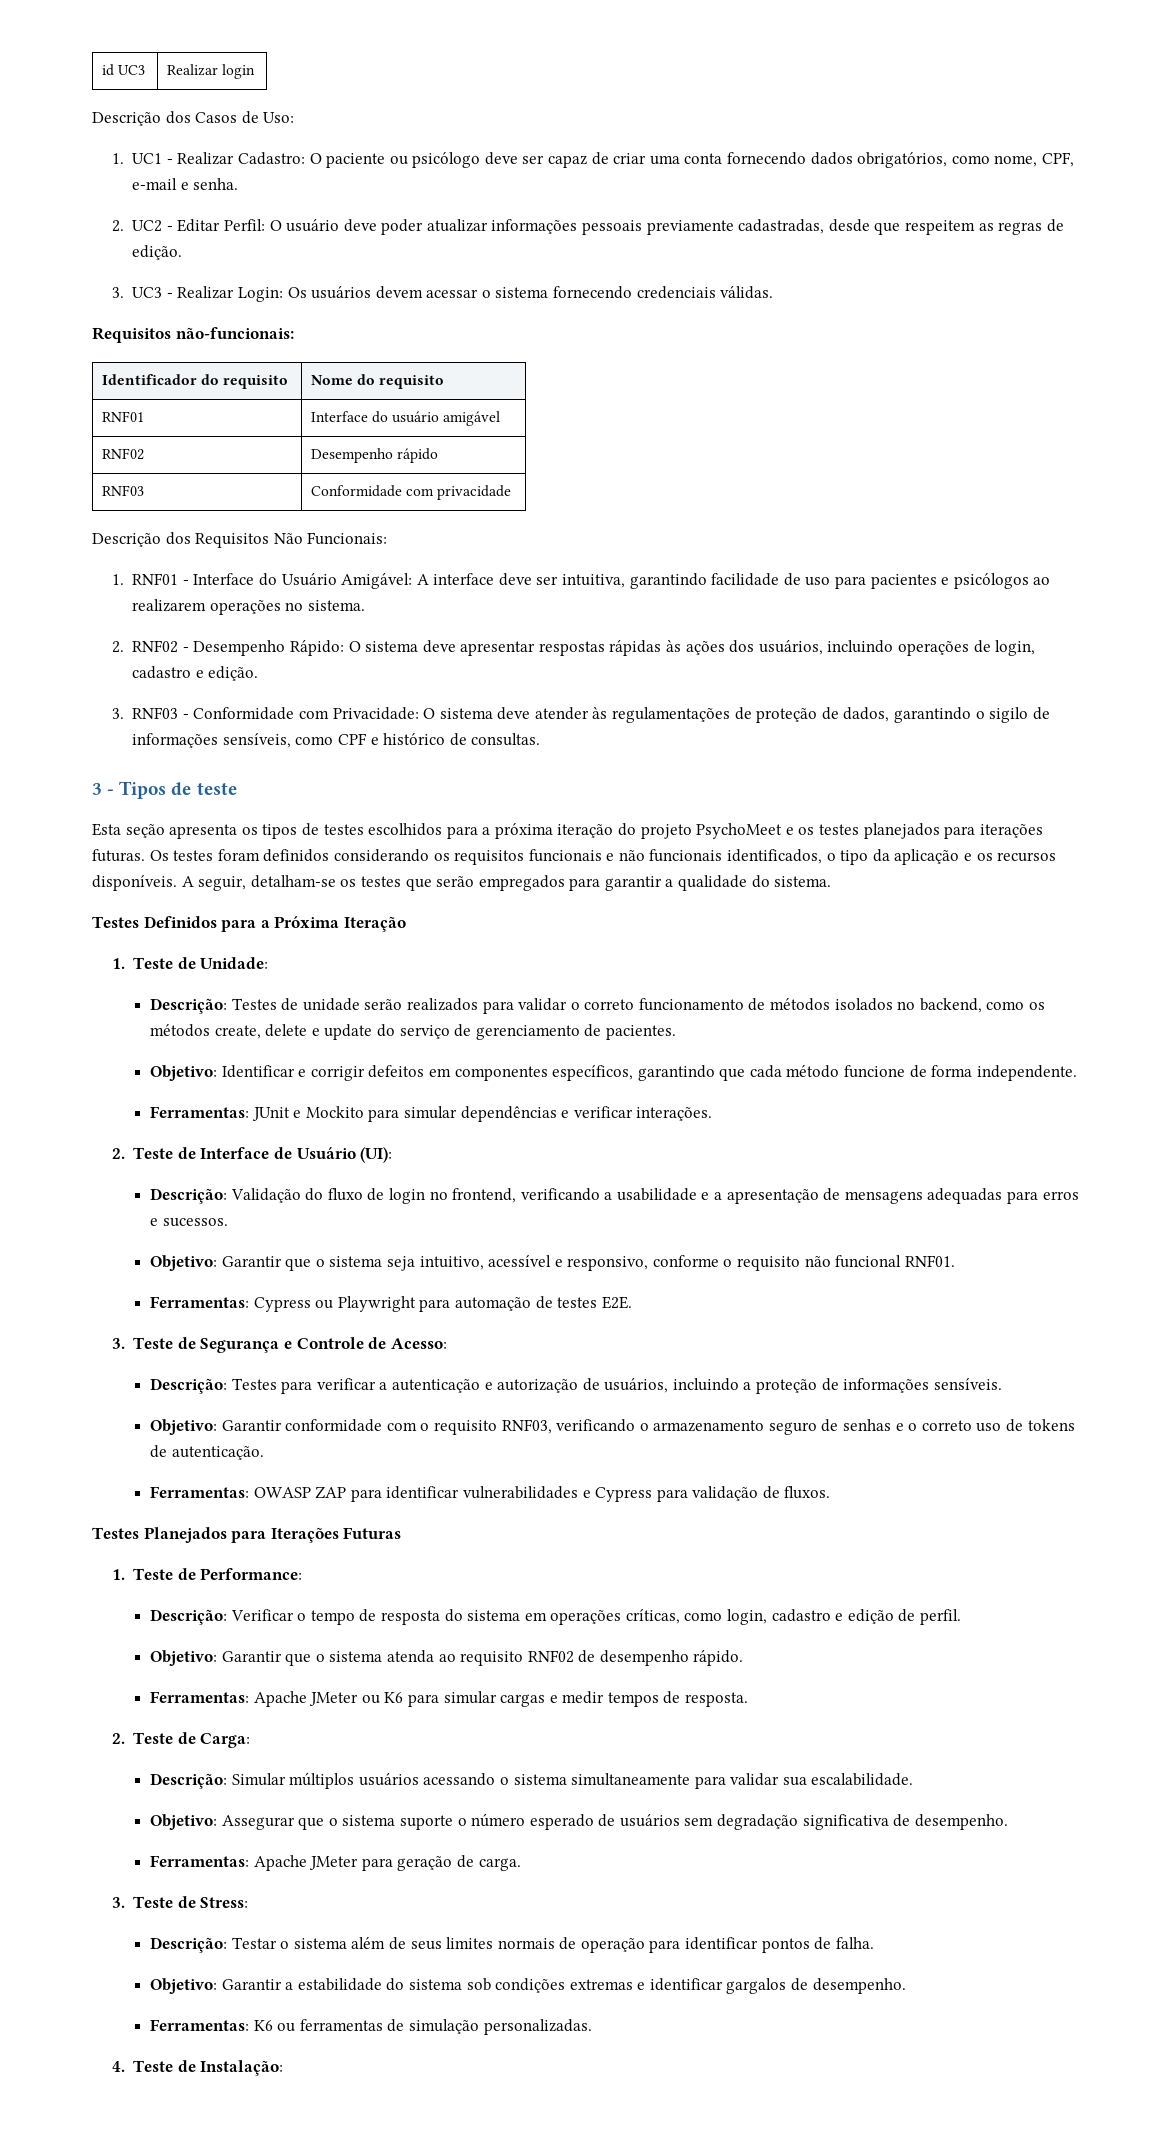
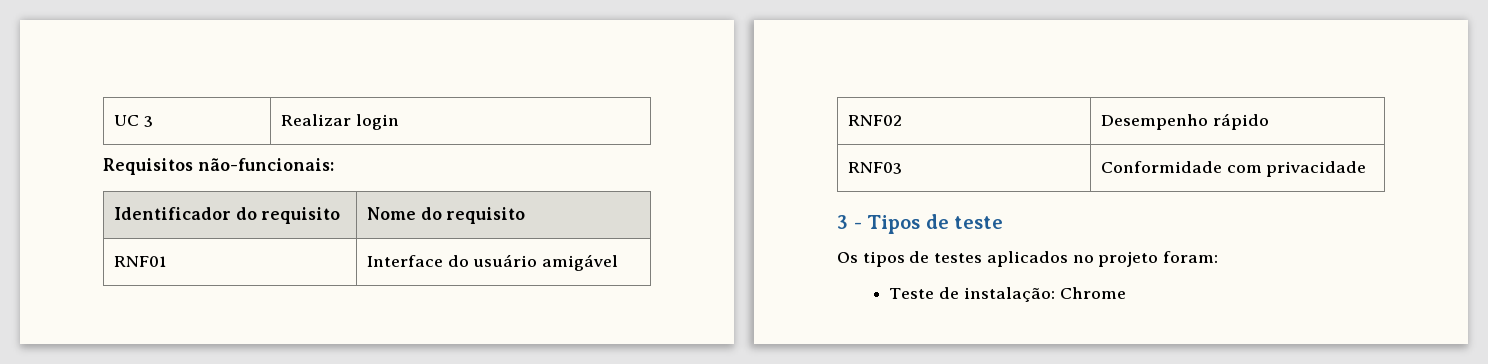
- id UC3 | Realizar login
+ UC 3 | Realizar login
- Descrição dos Casos de Uso:
- 1. UC1 - Realizar Cadastro: O paciente ou psicólogo deve ser capaz de criar uma conta fornecendo dados obrigatórios, como nome, CPF, e-mail e senha.
- 2. UC2 - Editar Perfil: O usuário deve poder atualizar informações pessoais previamente cadastradas, desde que respeitem as regras de edição.
- 3. UC3 - Realizar Login: Os usuários devem acessar o sistema fornecendo credenciais válidas.
- Descrição dos Requisitos Não Funcionais:
- 1. RNF01 - Interface do Usuário Amigável: A interface deve ser intuitiva, garantindo facilidade de uso para pacientes e psicólogos ao realizarem operações no sistema.
- 2. RNF02 - Desempenho Rápido: O sistema deve apresentar respostas rápidas às ações dos usuários, incluindo operações de login, cadastro e edição.
- 3. RNF03 - Conformidade com Privacidade: O sistema deve atender às regulamentações de proteção de dados, garantindo o sigilo de informações sensíveis, como CPF e histórico de consultas.
- Esta seção apresenta os tipos de testes escolhidos para a próxima iteração do projeto PsychoMeet e os testes planejados para iterações futuras. Os testes foram definidos considerando os requisitos funcionais e não funcionais identificados, o tipo da aplicação e os recursos disponíveis. A seguir, detalham-se os testes que serão empregados para garantir a qualidade do sistema.
- Testes Definidos para a Próxima Iteração
- 1. Teste de Unidade:
- Descrição: Testes de unidade serão realizados para validar o correto funcionamento de métodos isolados no backend, como os métodos create, delete e update do serviço de gerenciamento de pacientes.
- Objetivo: Identificar e corrigir defeitos em componentes específicos, garantindo que cada método funcione de forma independente.
- Ferramentas: JUnit e Mockito para simular dependências e verificar interações.
- 2. Teste de Interface de Usuário (UI):
- Descrição: Validação do fluxo de login no frontend, verificando a usabilidade e a apresentação de mensagens adequadas para erros e sucessos.
- Objetivo: Garantir que o sistema seja intuitivo, acessível e responsivo, conforme o requisito não funcional RNF01.
- Ferramentas: Cypress ou Playwright para automação de testes E2E.
- 3. Teste de Segurança e Controle de Acesso:
- Descrição: Testes para verificar a autenticação e autorização de usuários, incluindo a proteção de informações sensíveis.
- Objetivo: Garantir conformidade com o requisito RNF03, verificando o armazenamento seguro de senhas e o correto uso de tokens de autenticação.
- Ferramentas: OWASP ZAP para identificar vulnerabilidades e Cypress para validação de fluxos.
- Testes Planejados para Iterações Futuras
- 1. Teste de Performance:
- Descrição: Verificar o tempo de resposta do sistema em operações críticas, como login, cadastro e edição de perfil.
- Objetivo: Garantir que o sistema atenda ao requisito RNF02 de desempenho rápido.
- Ferramentas: Apache JMeter ou K6 para simular cargas e medir tempos de resposta.
- 2. Teste de Carga:
- Descrição: Simular múltiplos usuários acessando o sistema simultaneamente para validar sua escalabilidade.
- Objetivo: Assegurar que o sistema suporte o número esperado de usuários sem degradação significativa de desempenho.
- Ferramentas: Apache JMeter para geração de carga.
- 3. Teste de Stress:
- Descrição: Testar o sistema além de seus limites normais de operação para identificar pontos de falha.
- Objetivo: Garantir a estabilidade do sistema sob condições extremas e identificar gargalos de desempenho.
- Ferramentas: K6 ou ferramentas de simulação personalizadas.
- 4. Teste de Instalação:
+ Os tipos de testes aplicados no projeto foram:
+ Teste de instalação: Chrome

